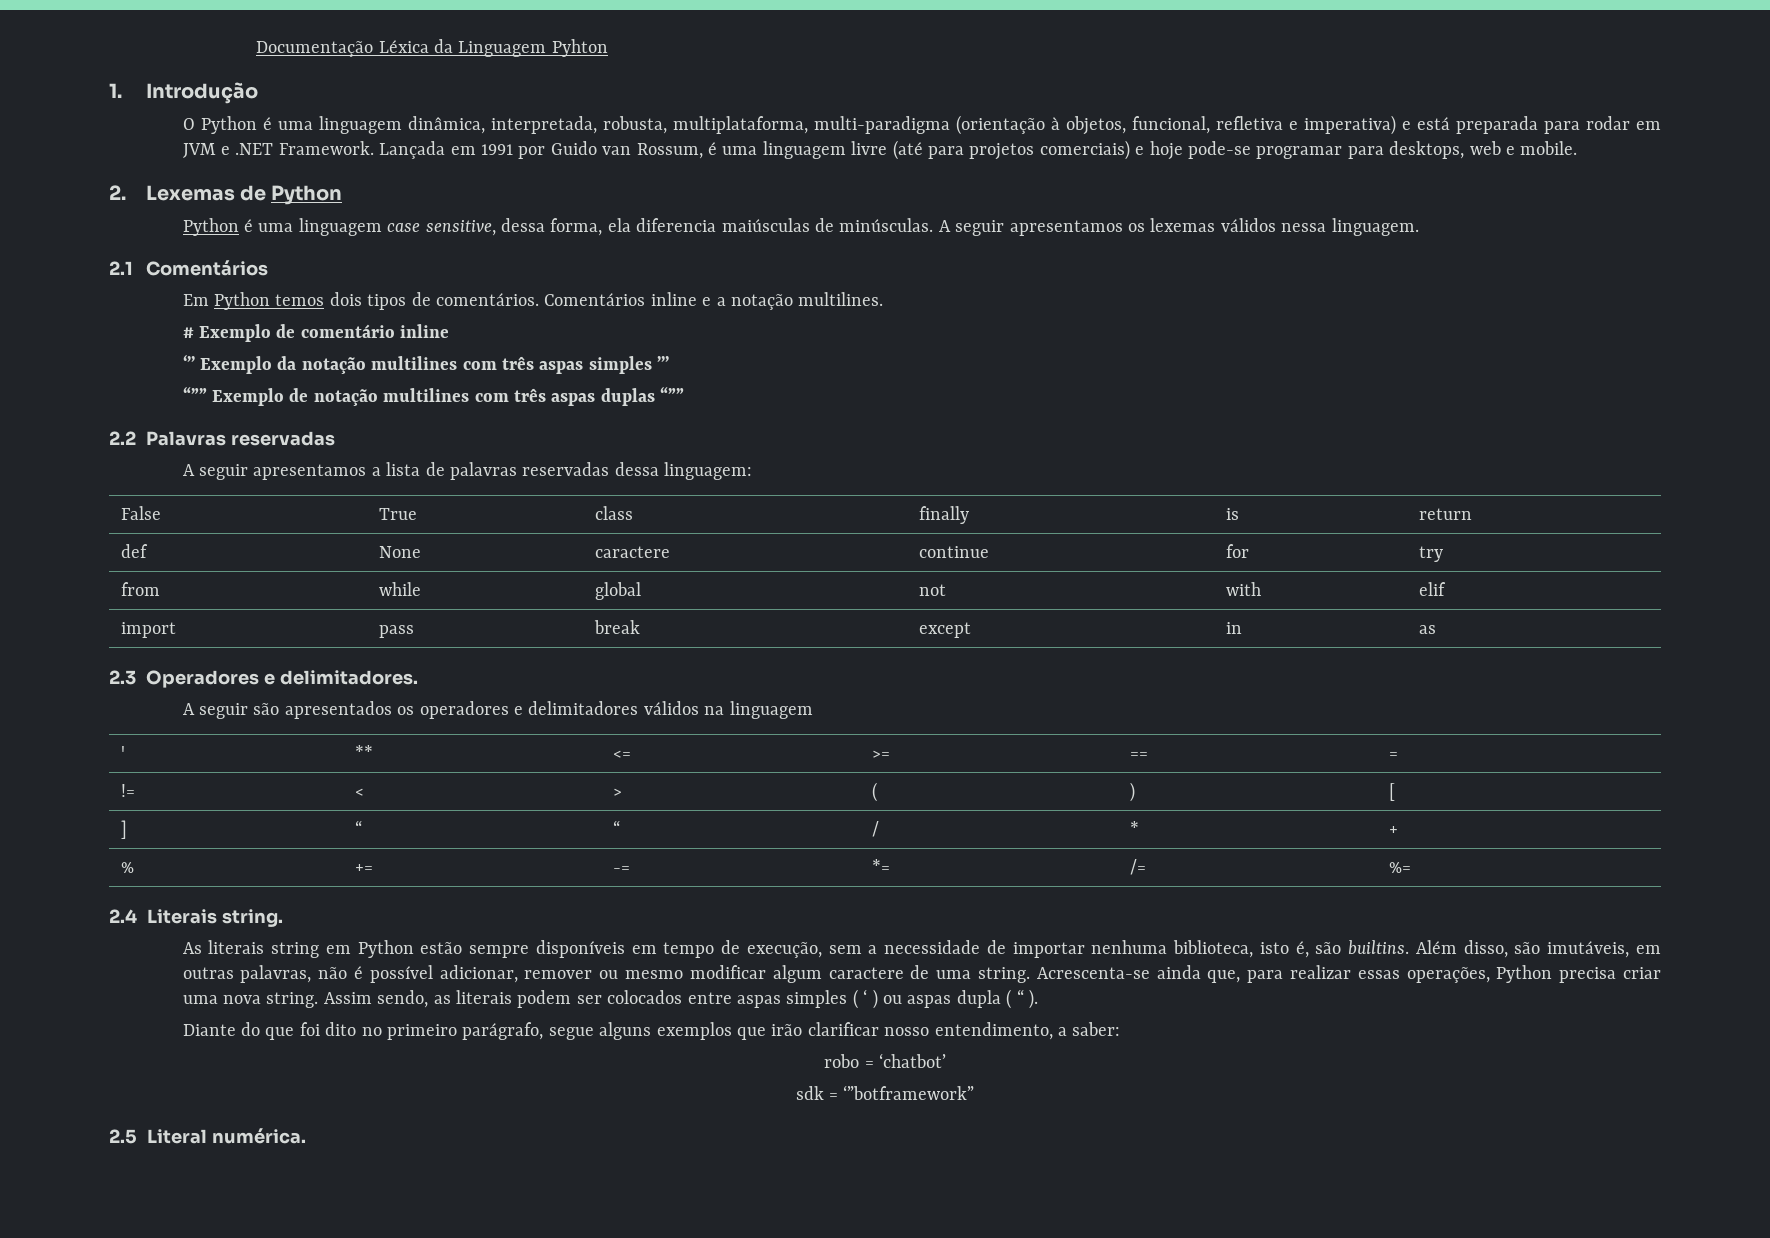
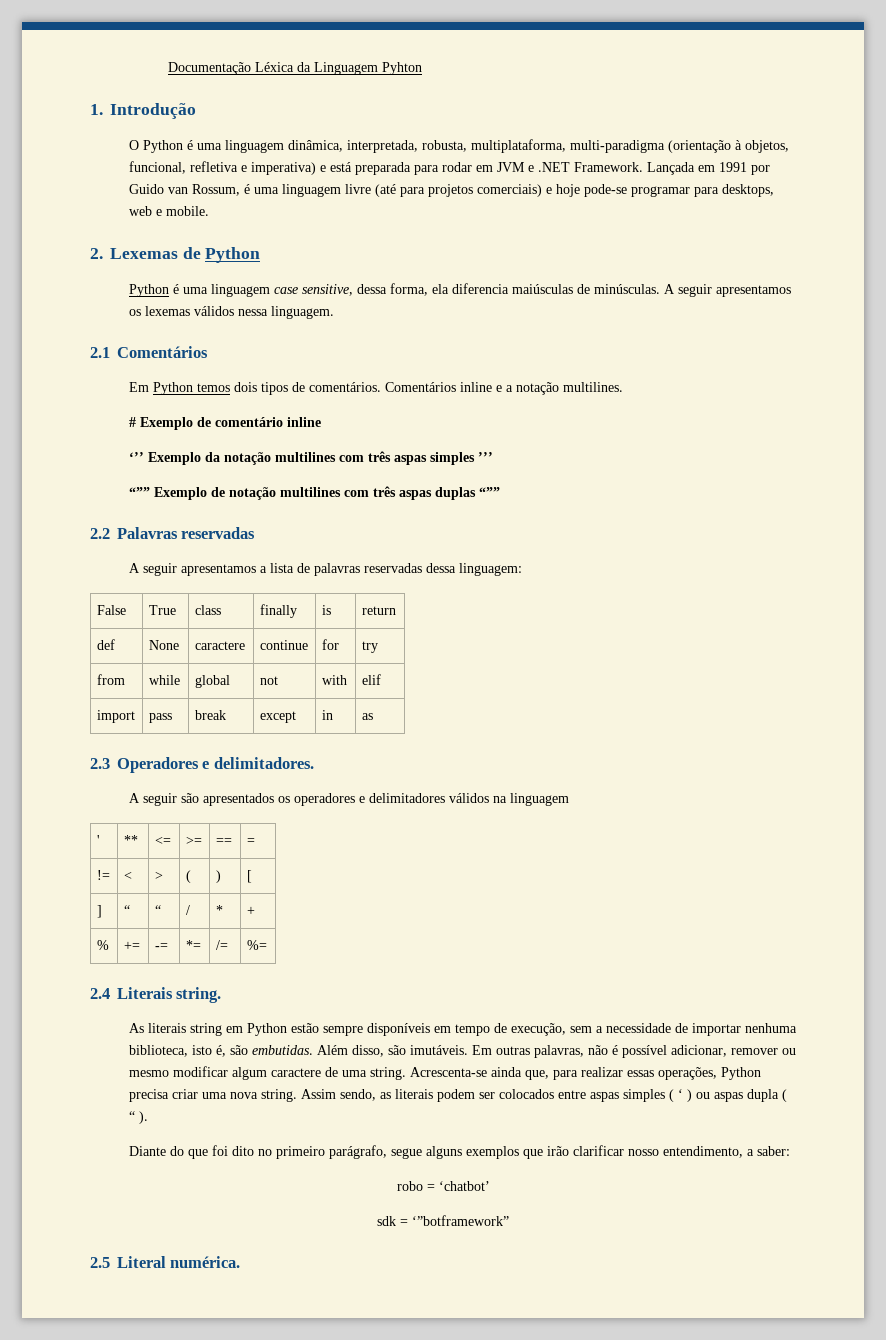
- As literais string em Python estão sempre disponíveis em tempo de execução, sem a necessidade de importar nenhuma biblioteca, isto é, são builtins.
+ As literais string em Python estão sempre disponíveis em tempo de execução, sem a necessidade de importar nenhuma biblioteca, isto é, são embutidas.
- Além disso, são imutáveis, em outras palavras, não é possível adicionar, remover ou mesmo modificar algum caractere de uma string.
+ Além disso, são imutáveis. Em outras palavras, não é possível adicionar, remover ou mesmo modificar algum caractere de uma string.

